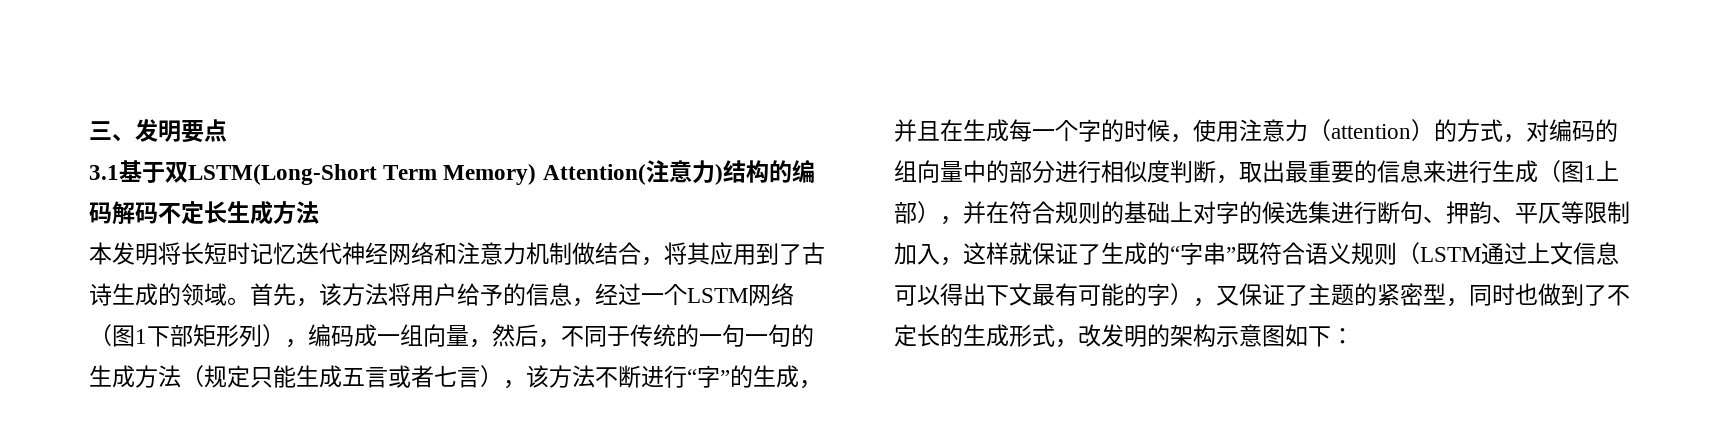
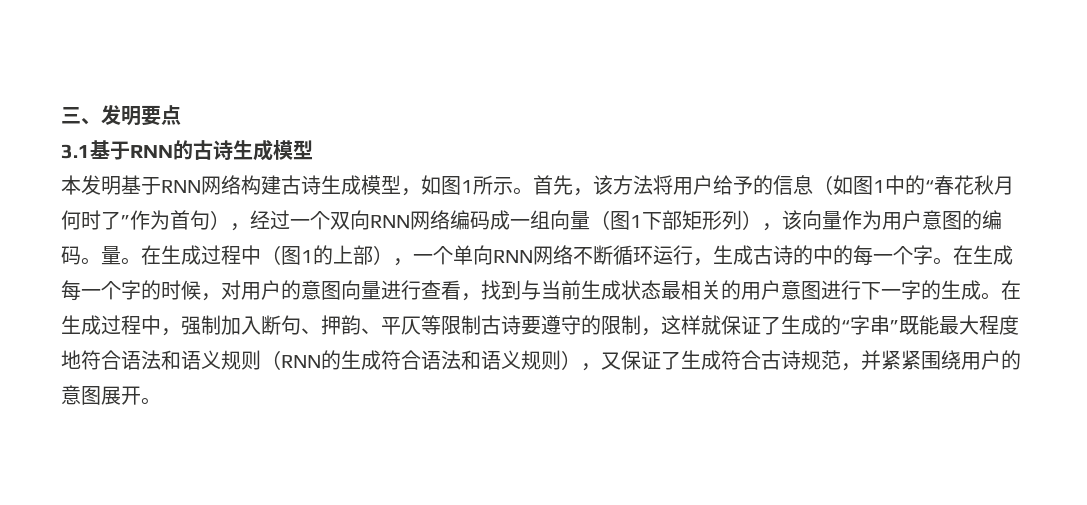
- 3.1基于双LSTM(Long-Short Term Memory) Attention(注意力)结构的编码解码不定长生成方法
- 本发明将长短时记忆迭代神经网络和注意力机制做结合，将其应用到了古诗生成的领域。
+ 3.1基于RNN的古诗生成模型
+ 本发明基于RNN网络构建古诗生成模型，如图1所示。
- 首先，该方法将用户给予的信息，经过一个LSTM网络（图1下部矩形列），编码成一组向量，然后，不同于传统的一句一句的生成方法（规定只能生成五言或者七言），该方法不断进行“字”的生成，并且在生成每一个字的时候，使用注意力（attention）的方式，对编码的组向量中的部分进行相似度判断，取出最重要的信息来进行生成（图1上部），并在符合规则的基础上对字的候选集进行断句、押韵、平仄等限制加入，这样就保证了生成的“字串”既符合语义规则（LSTM通过上文信息可以得出下文最有可能的字），又保证了主题的紧密型，同时也做到了不定长的生成形式，改发明的架构示意图如下：
+ 首先，该方法将用户给予的信息（如图1中的“春花秋月何时了”作为首句），经过一个双向RNN网络编码成一组向量（图1下部矩形列），该向量作为用户意图的编码。量。在生成过程中（图1的上部），一个单向RNN网络不断循环运行，生成古诗的中的每一个字。在生成每一个字的时候，对用户的意图向量进行查看，找到与当前生成状态最相关的用户意图进行下一字的生成。在生成过程中，强制加入断句、押韵、平仄等限制古诗要遵守的限制，这样就保证了生成的“字串”既能最大程度地符合语法和语义规则（RNN的生成符合语法和语义规则），又保证了生成符合古诗规范，并紧紧围绕用户的意图展开。

